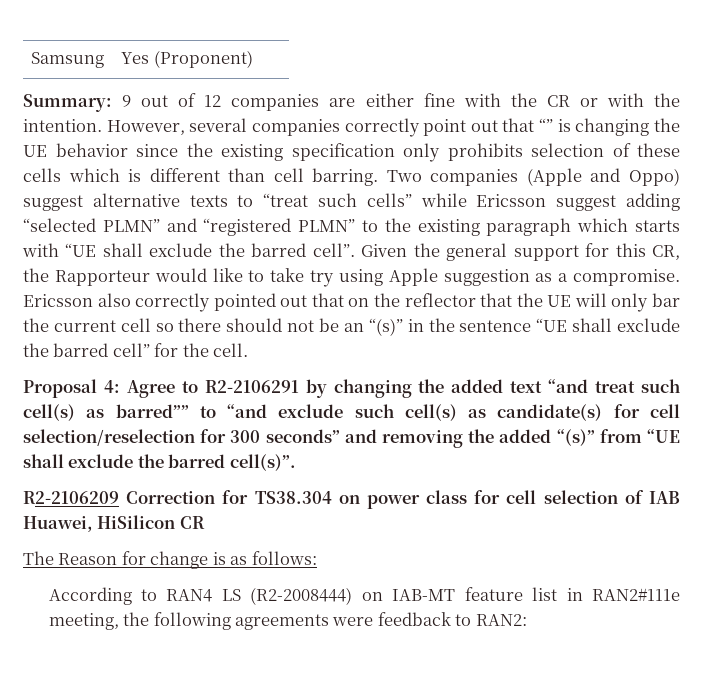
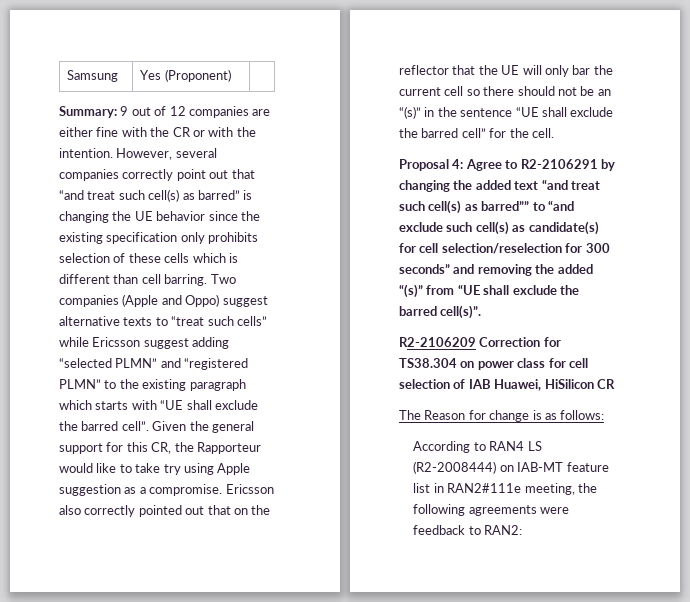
- However, several companies correctly point out that “” is changing the UE behavior since the existing specification only prohibits selection of these cells which is different than cell barring.
+ However, several companies correctly point out that “and treat such cell(s) as barred” is changing the UE behavior since the existing specification only prohibits selection of these cells which is different than cell barring.

